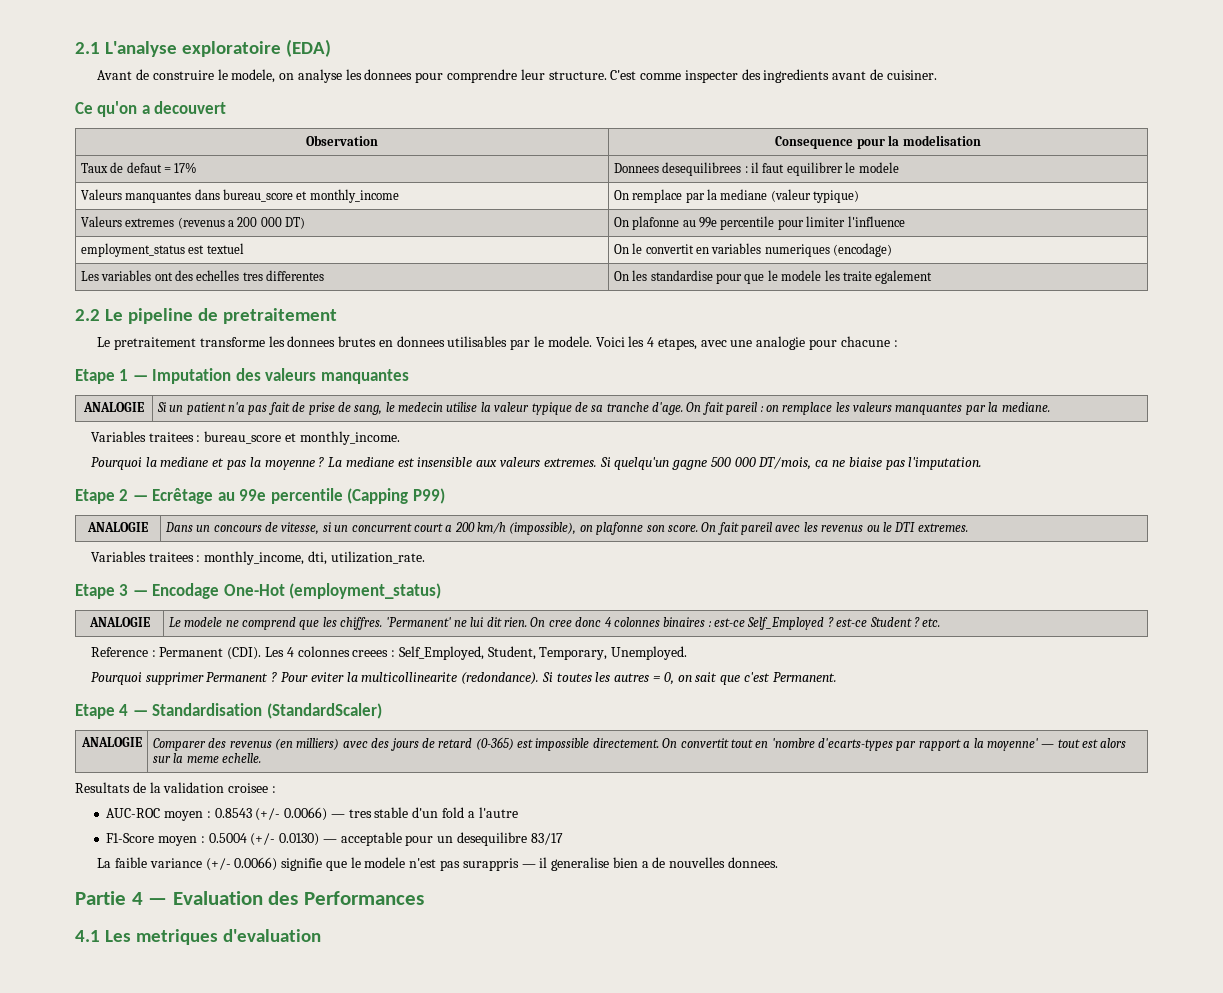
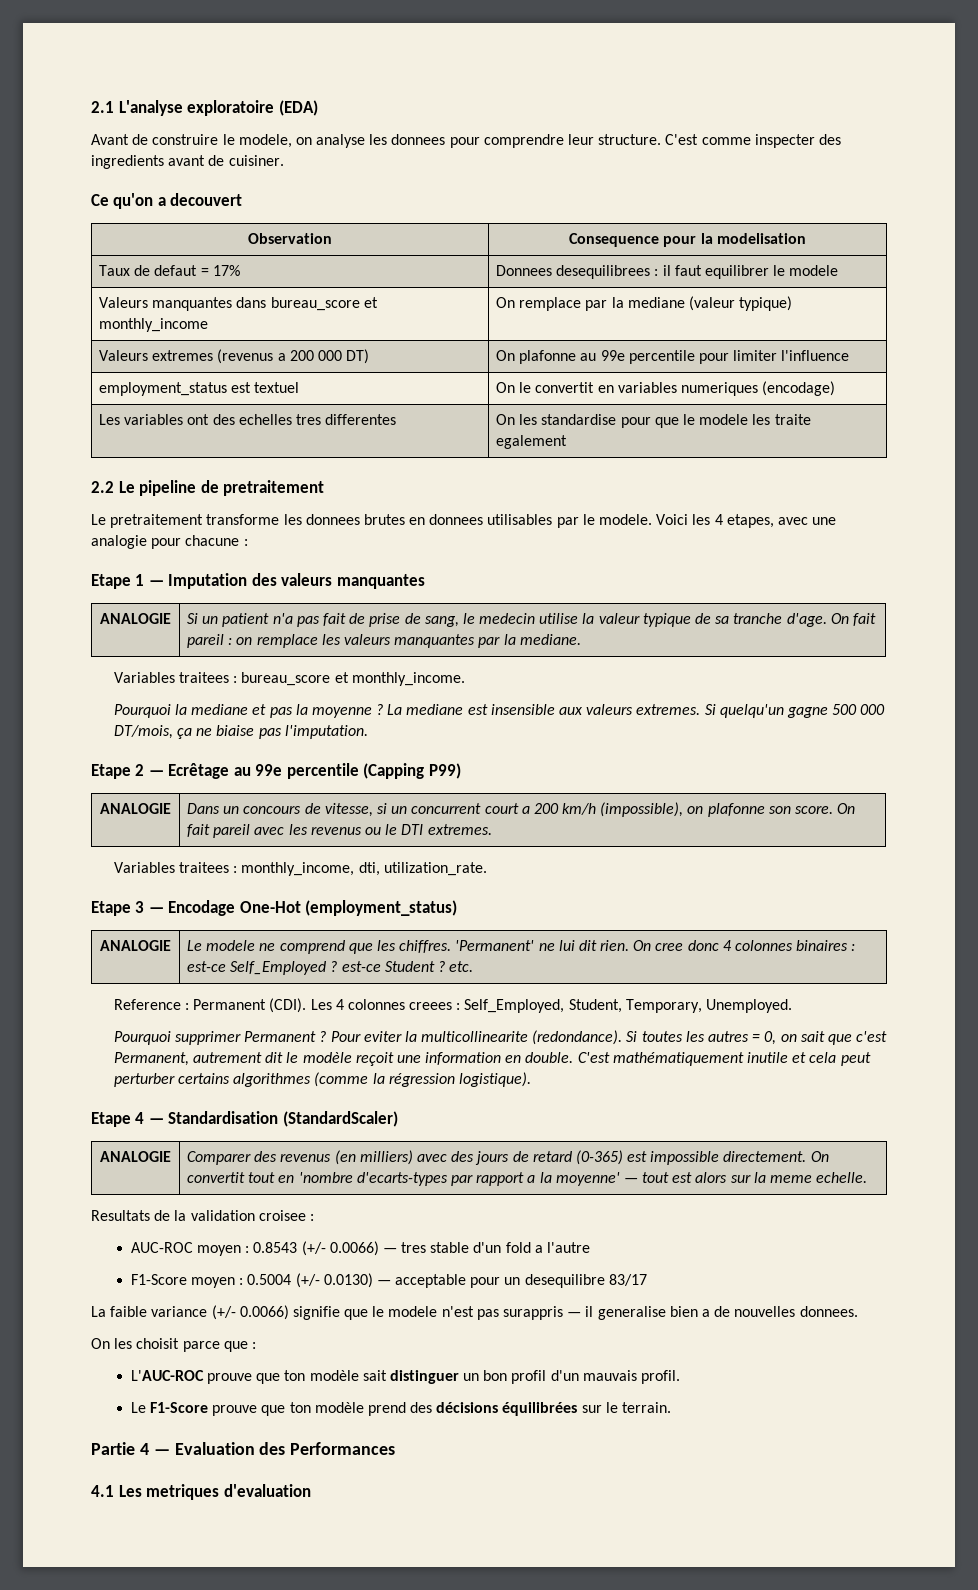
- Si quelqu'un gagne 500 000 DT/mois, ca ne biaise pas l'imputation.
+ Si quelqu'un gagne 500 000 DT/mois, ça ne biaise pas l'imputation.
- Si toutes les autres = 0, on sait que c'est Permanent.
+ Si toutes les autres = 0, on sait que c'est Permanent, autrement dit le modèle reçoit une information en double. C'est mathématiquement inutile et cela peut perturber certains algorithmes (comme la régression logistique).
+ On les choisit parce que :
+ L'AUC-ROC prouve que ton modèle sait distinguer un bon profil d'un mauvais profil.
+ Le F1-Score prouve que ton modèle prend des décisions équilibrées sur le terrain.

